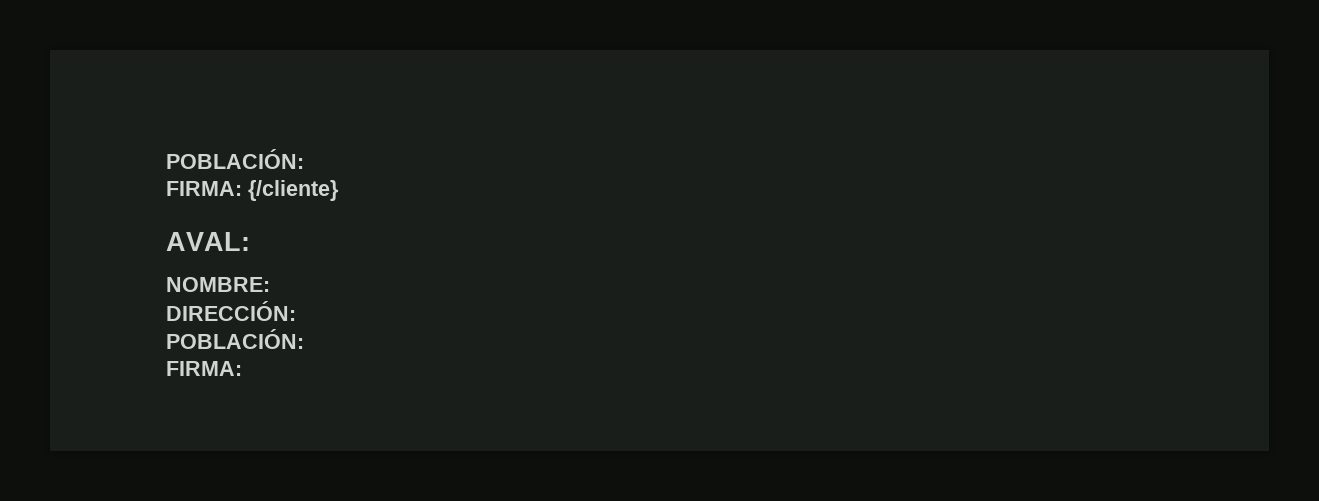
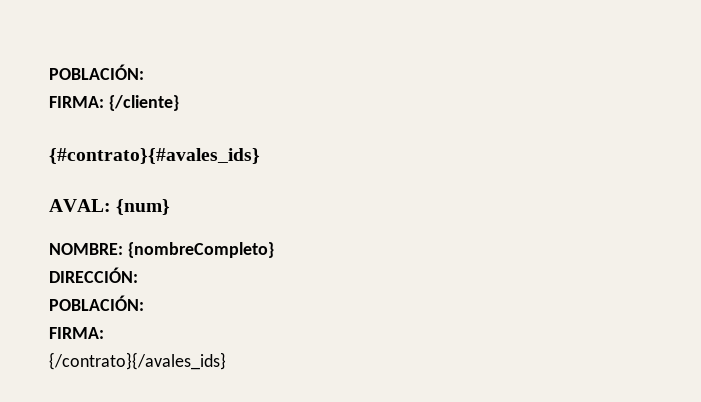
+ {#contrato}{#avales_ids}
- AVAL:
+ AVAL: {num}
- NOMBRE:
+ NOMBRE: {nombreCompleto}
+ {/contrato}{/avales_ids}

